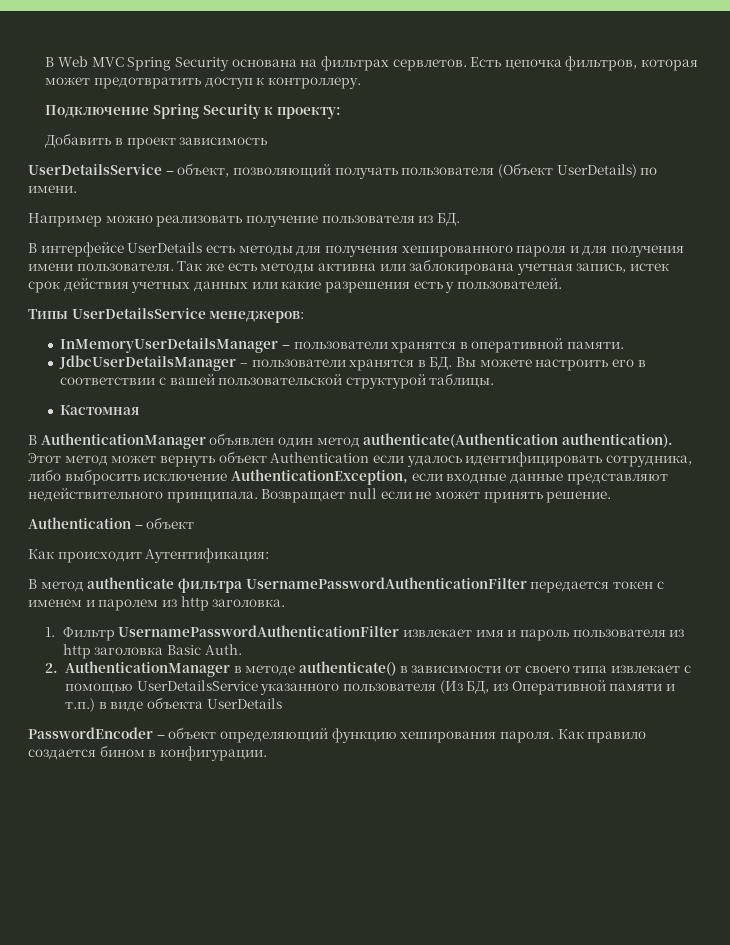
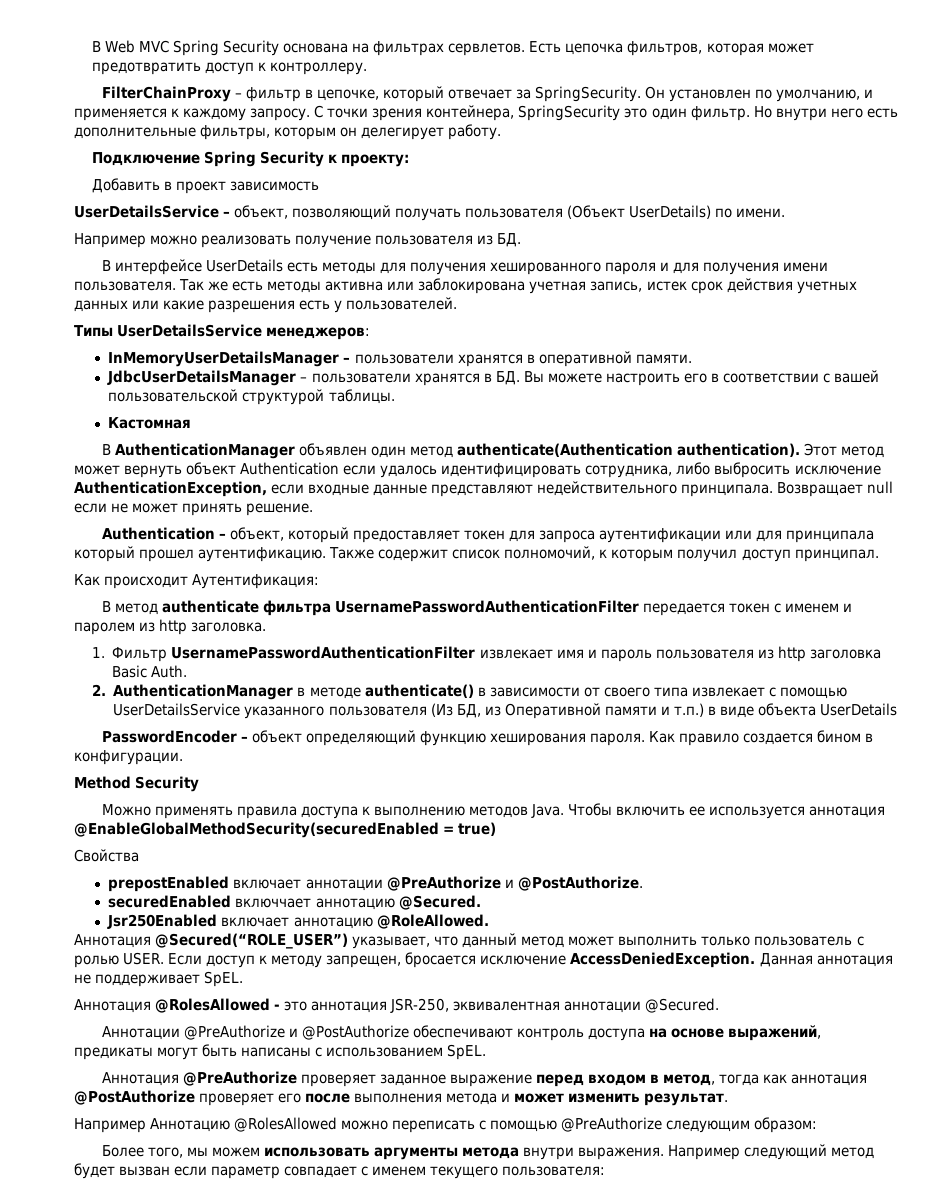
+ FilterChainProxy – фильтр в цепочке, который отвечает за SpringSecurity. Он установлен по умолчанию, и применяется к каждому запросу. С точки зрения контейнера, SpringSecurity это один фильтр. Но внутри него есть дополнительные фильтры, которым он делегирует работу.
- Authentication – объект
+ Authentication – объект, который предоставляет токен для запроса аутентификации или для принципала который прошел аутентификацию. Также содержит список полномочий, к которым получил доступ принципал.
+ Method Security
+ Можно применять правила доступа к выполнению методов Java. Чтобы включить ее используется аннотация @EnableGlobalMethodSecurity(securedEnabled = true)
+ Свойства
+ prepostEnabled включает аннотации @PreAuthorize и @PostAuthorize.
+ securedEnabled включчает аннотацию @Secured.
+ Jsr250Enabled включает аннотацию @RoleAllowed.
+ Аннотация @Secured(“ROLE_USER”) указывает, что данный метод может выполнить только пользователь с ролью USER. Если доступ к методу запрещен, бросается исключение AccessDeniedException. Данная аннотация не поддерживает SpEL.
+ Аннотация @RolesAllowed - это аннотация JSR-250, эквивалентная аннотации @Secured.
+ Аннотации @PreAuthorize и @PostAuthorize обеспечивают контроль доступа на основе выражений, предикаты могут быть написаны с использованием SpEL.
+ Аннотация @PreAuthorize проверяет заданное выражение перед входом в метод, тогда как аннотация @PostAuthorize проверяет его после выполнения метода и может изменить результат.
+ Например Аннотацию @RolesAllowed можно переписать с помощью @PreAuthorize следующим образом:
+ Более того, мы можем использовать аргументы метода внутри выражения. Например следующий метод будет вызван если параметр совпадает с именем текущего пользователя:

